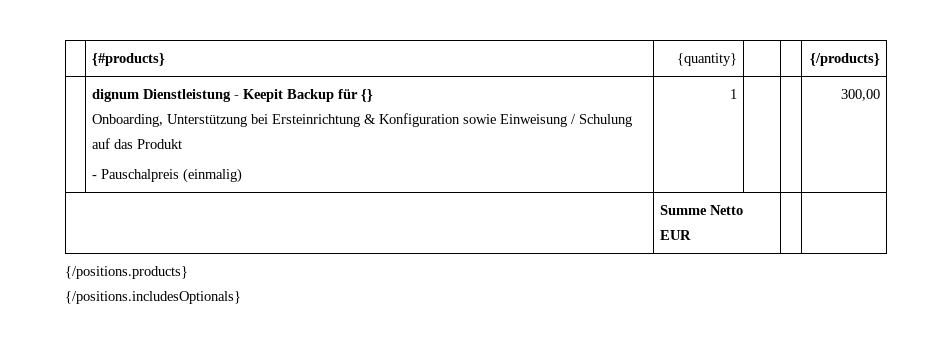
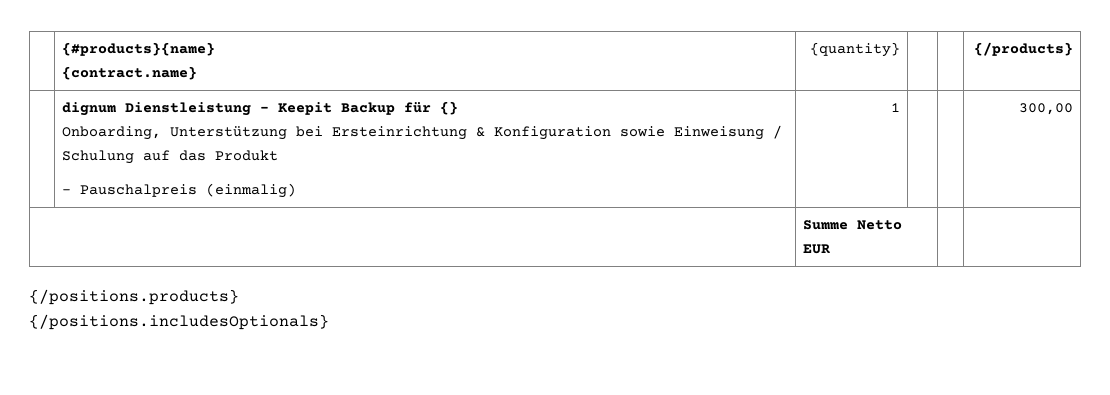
- | {#products} | {quantity} | | | {/products}
+ | {#products}{name}
+ {contract.name} | {quantity} | | | {/products}

